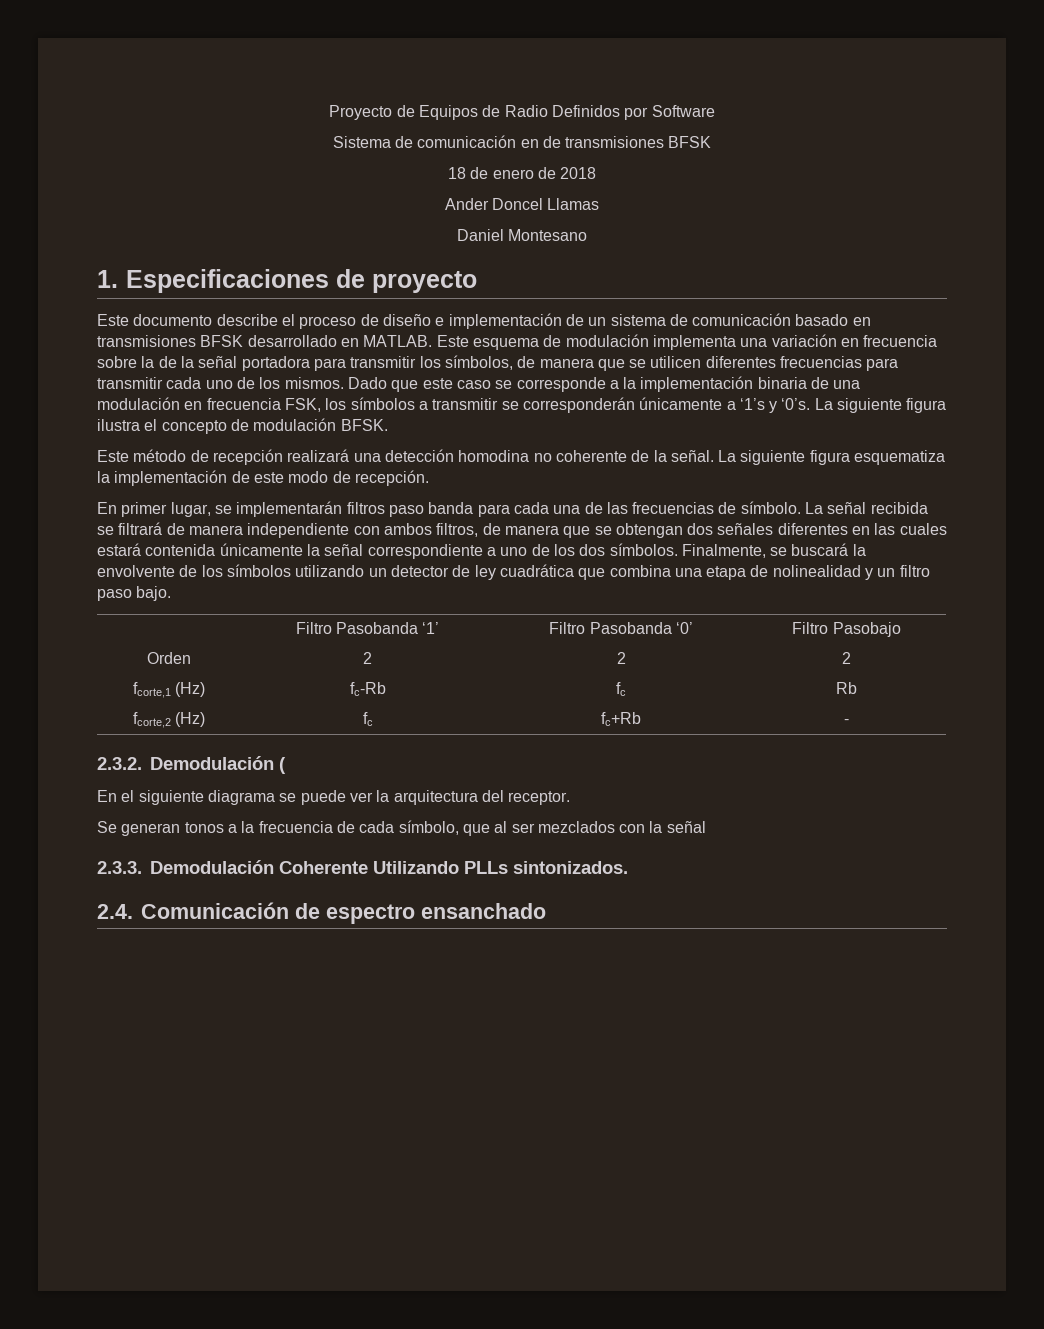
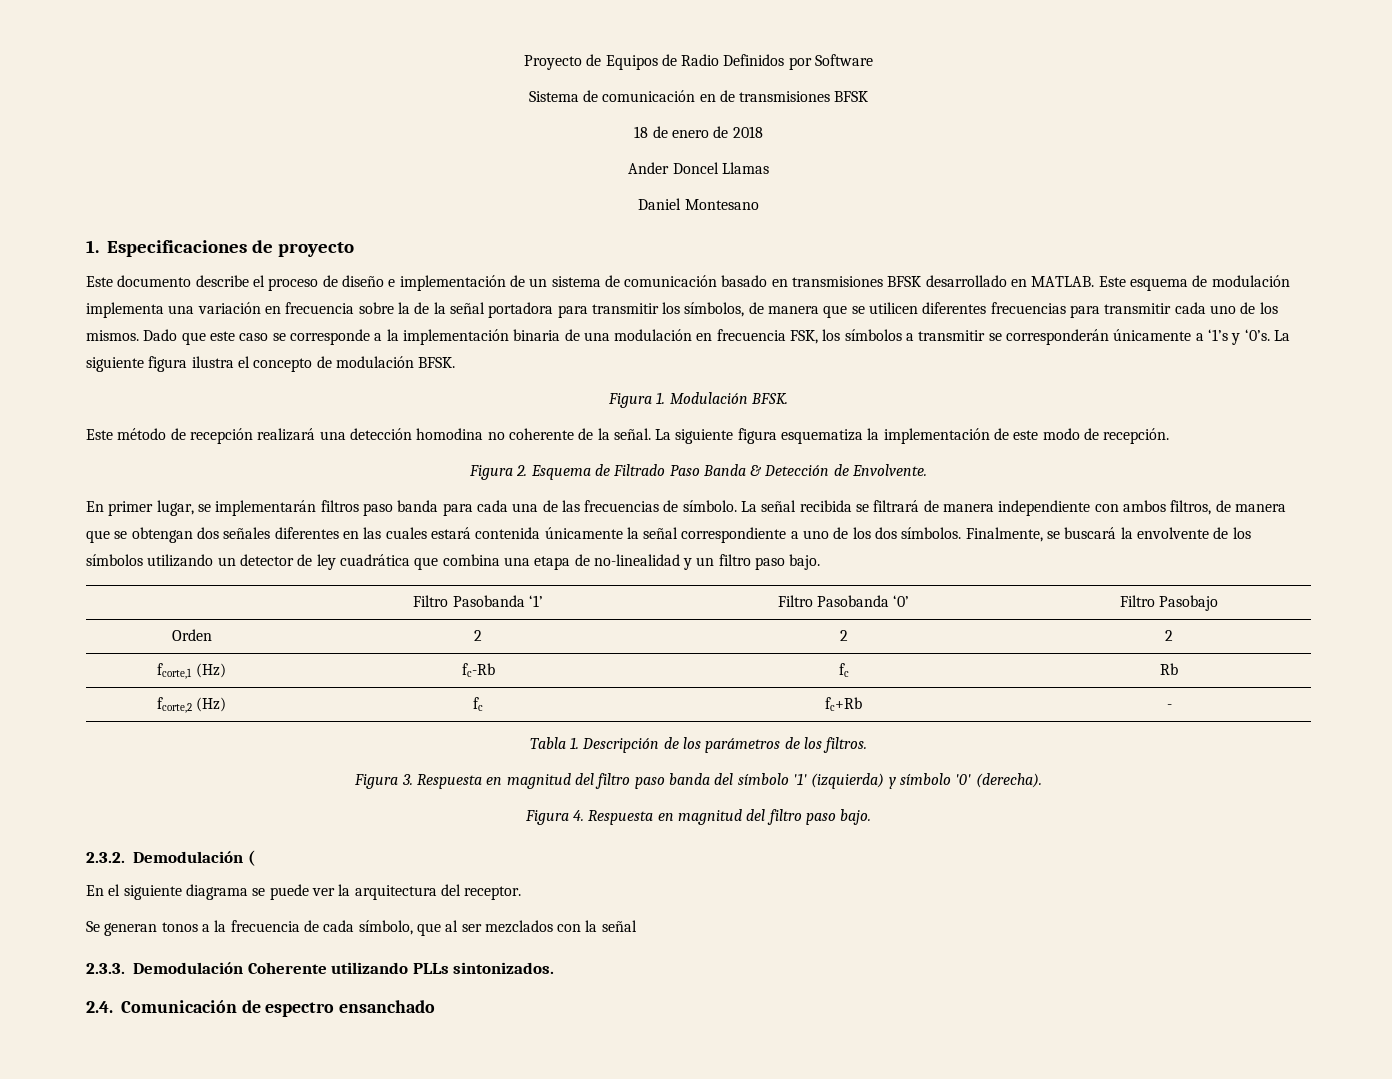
+ Figura 1. Modulación BFSK.
+ Figura 2. Esquema de Filtrado Paso Banda & Detección de Envolvente.
- Finalmente, se buscará la envolvente de los símbolos utilizando un detector de ley cuadrática que combina una etapa de nolinealidad y un filtro paso bajo.
+ Finalmente, se buscará la envolvente de los símbolos utilizando un detector de ley cuadrática que combina una etapa de no-linealidad y un filtro paso bajo.
+ Tabla 1. Descripción de los parámetros de los filtros.
+ Figura 3. Respuesta en magnitud del filtro paso banda del símbolo '1' (izquierda) y símbolo '0' (derecha).
+ Figura 4. Respuesta en magnitud del filtro paso bajo.
- 2.3.3. Demodulación Coherente Utilizando PLLs sintonizados.
+ 2.3.3. Demodulación Coherente utilizando PLLs sintonizados.

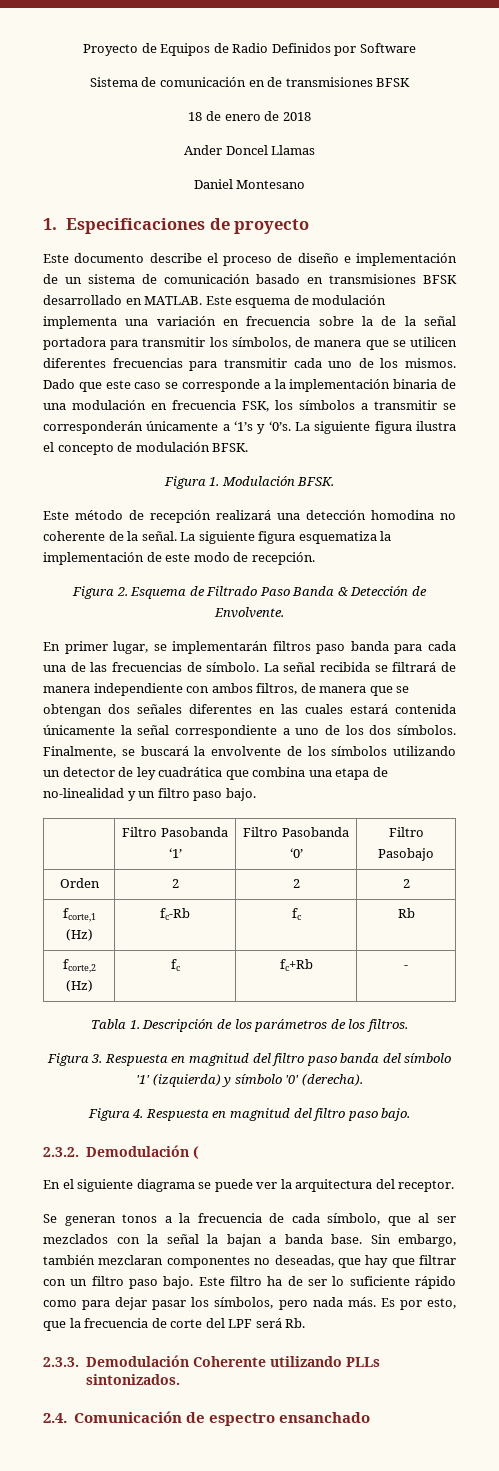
- Se generan tonos a la frecuencia de cada símbolo, que al ser mezclados con la señal
+ Se generan tonos a la frecuencia de cada símbolo, que al ser mezclados con la señal la bajan a banda base. Sin embargo, también mezclaran componentes no deseadas, que hay que filtrar con un filtro paso bajo. Este filtro ha de ser lo suficiente rápido como para dejar pasar los símbolos, pero nada más. Es por esto, que la frecuencia de corte del LPF será Rb.

